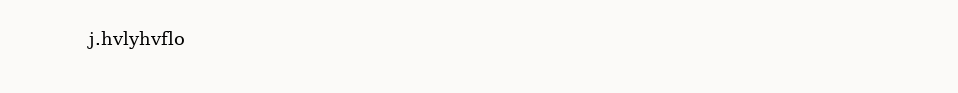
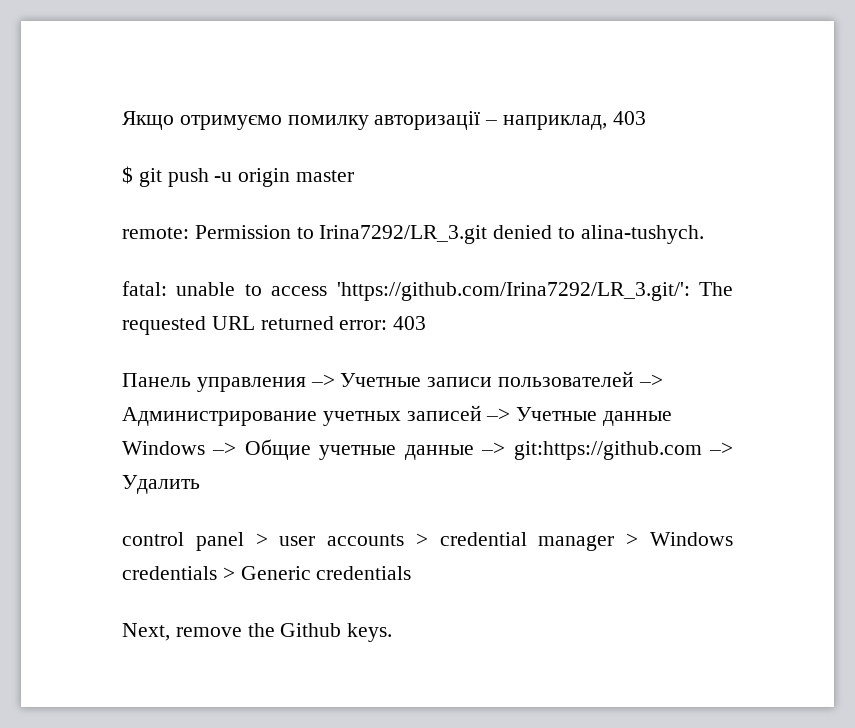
- j.hvlyhvflo
+ Якщо отримуємо помилку авторизації – наприклад, 403
+ $ git push -u origin master
+ remote: Permission to Irina7292/LR_3.git denied to alina-tushych.
+ fatal: unable to access 'https://github.com/Irina7292/LR_3.git/': The requested URL returned error: 403
+ Панель управления –> Учетные записи пользователей –> Администрирование учетных записей –> Учетные данные Windows –> Общие учетные данные –> git:https://github.com –> Удалить
+ control panel > user accounts > credential manager > Windows credentials > Generic credentials
+ Next, remove the Github keys.

